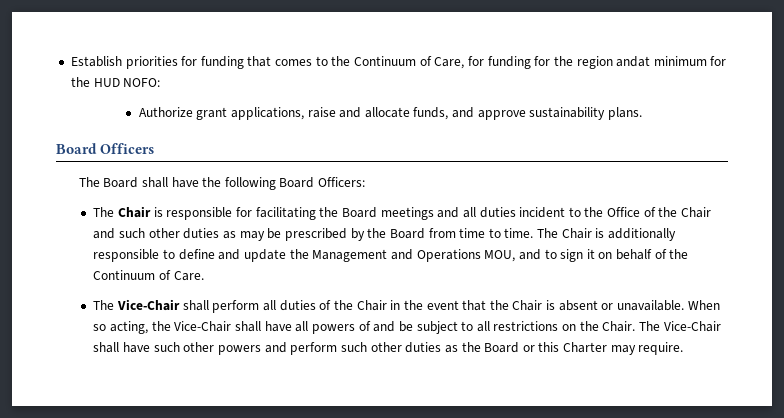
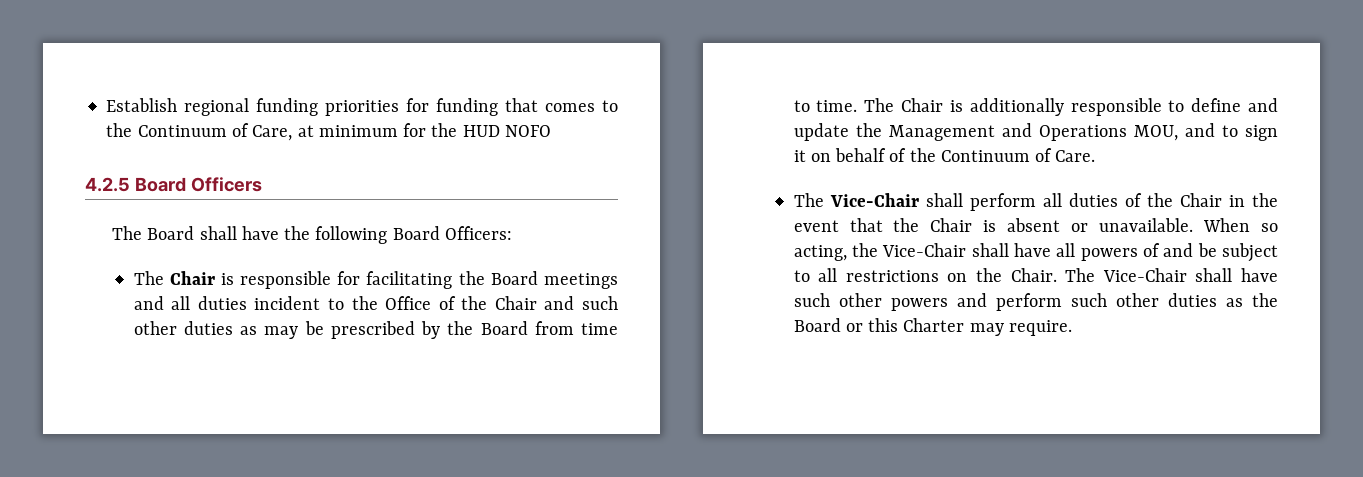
- Establish priorities for funding that comes to the Continuum of Care, for funding for the region andat minimum for the HUD NOFO:
- Authorize grant applications, raise and allocate funds, and approve sustainability plans.
- Board Officers
+ Establish regional funding priorities for funding that comes to the Continuum of Care, at minimum for the HUD NOFO
+ 4.2.5 Board Officers

